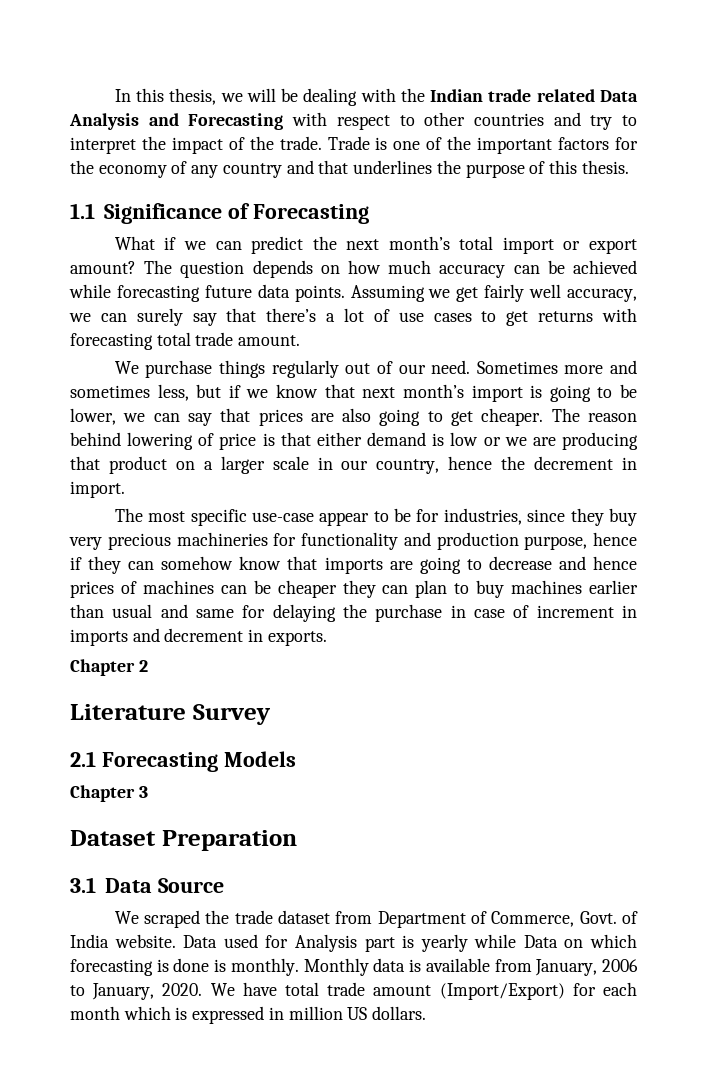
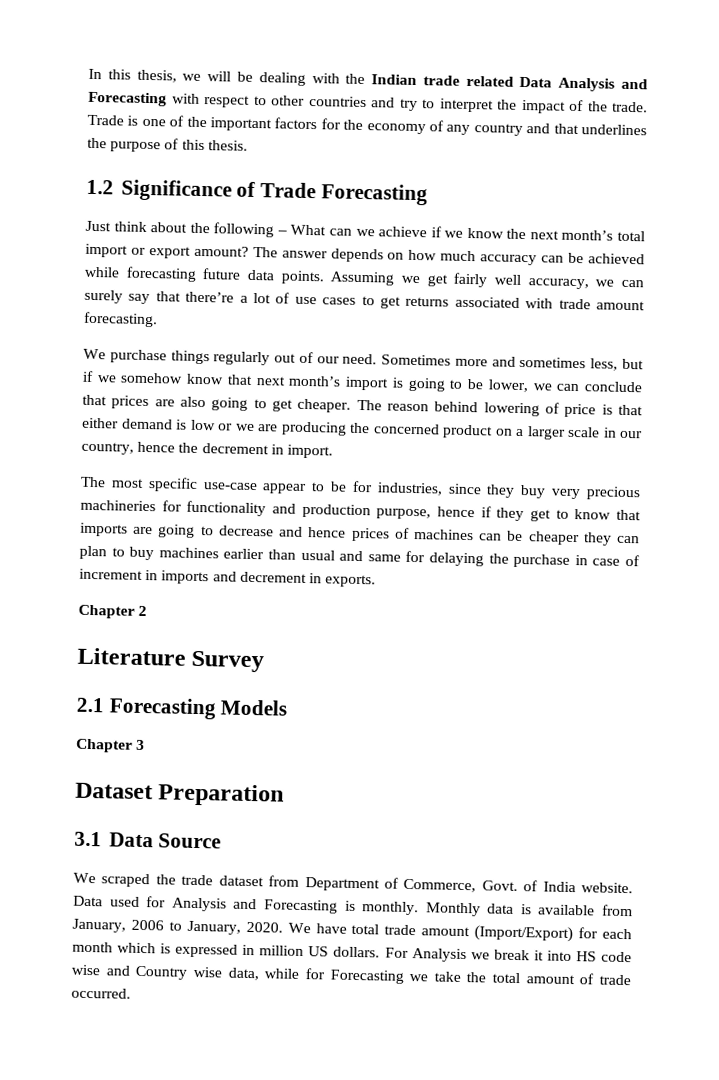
- 1.1 Significance of Forecasting
+ 1.2 Significance of Trade Forecasting
- What if we can predict the next month’s total import or export amount?
+ Just think about the following – What can we achieve if we know the next month’s total import or export amount?
- The question depends on how much accuracy can be achieved while forecasting future data points.
+ The answer depends on how much accuracy can be achieved while forecasting future data points.
- Assuming we get fairly well accuracy, we can surely say that there’s a lot of use cases to get returns with forecasting total trade amount.
+ Assuming we get fairly well accuracy, we can surely say that there’re a lot of use cases to get returns associated with trade amount forecasting.
- Sometimes more and sometimes less, but if we know that next month’s import is going to be lower, we can say that prices are also going to get cheaper.
+ Sometimes more and sometimes less, but if we somehow know that next month’s import is going to be lower, we can conclude that prices are also going to get cheaper.
- The reason behind lowering of price is that either demand is low or we are producing that product on a larger scale in our country, hence the decrement in import.
+ The reason behind lowering of price is that either demand is low or we are producing the concerned product on a larger scale in our country, hence the decrement in import.
- The most specific use-case appear to be for industries, since they buy very precious machineries for functionality and production purpose, hence if they can somehow know that imports are going to decrease and hence prices of machines can be cheaper they can plan to buy machines earlier than usual and same for delaying the purchase in case of increment in imports and decrement in exports.
+ The most specific use-case appear to be for industries, since they buy very precious machineries for functionality and production purpose, hence if they get to know that imports are going to decrease and hence prices of machines can be cheaper they can plan to buy machines earlier than usual and same for delaying the purchase in case of increment in imports and decrement in exports.
- Data used for Analysis part is yearly while Data on which forecasting is done is monthly.
+ Data used for Analysis and Forecasting is monthly.
+ For Analysis we break it into HS code wise and Country wise data, while for Forecasting we take the total amount of trade occurred.

